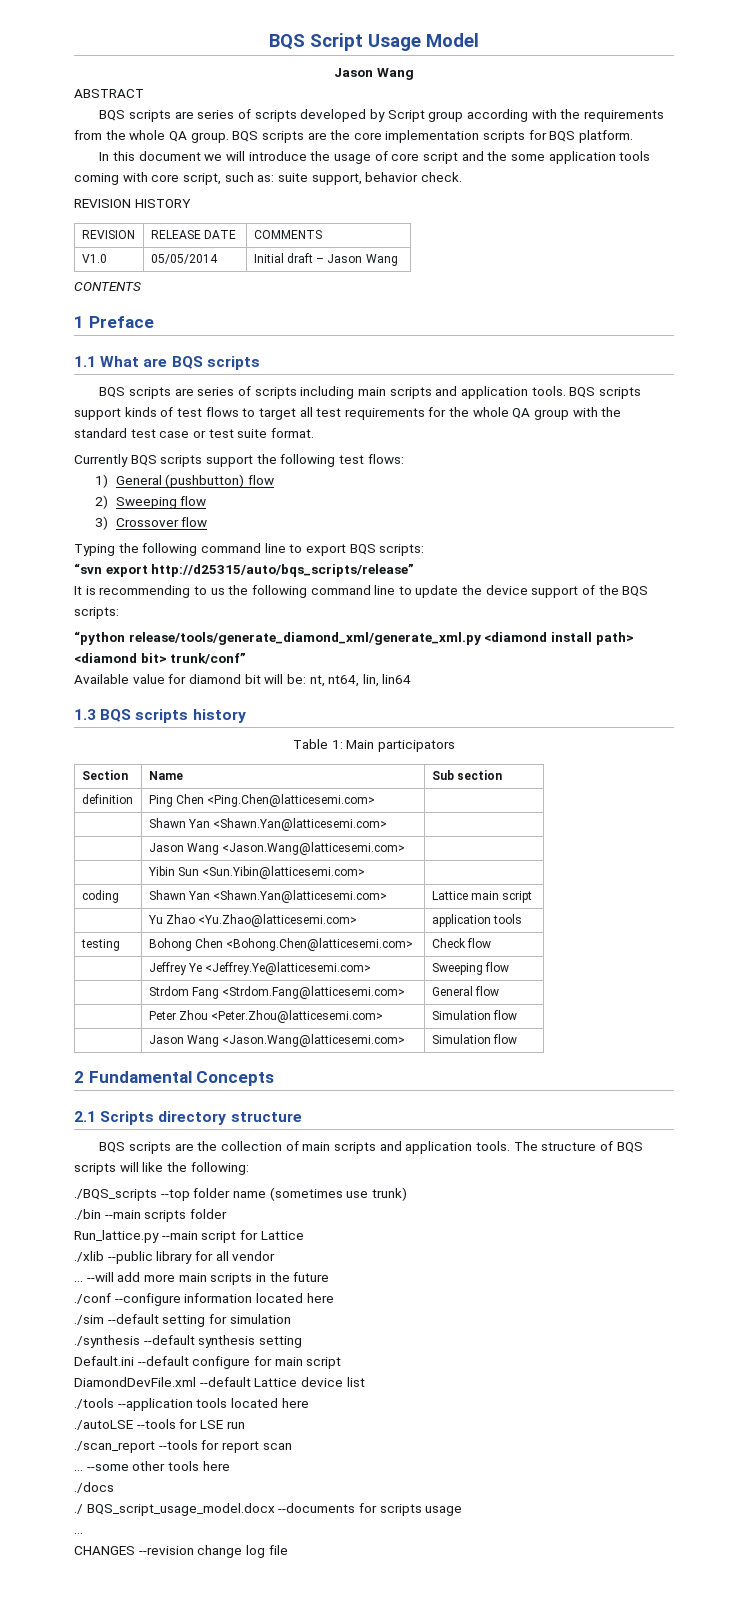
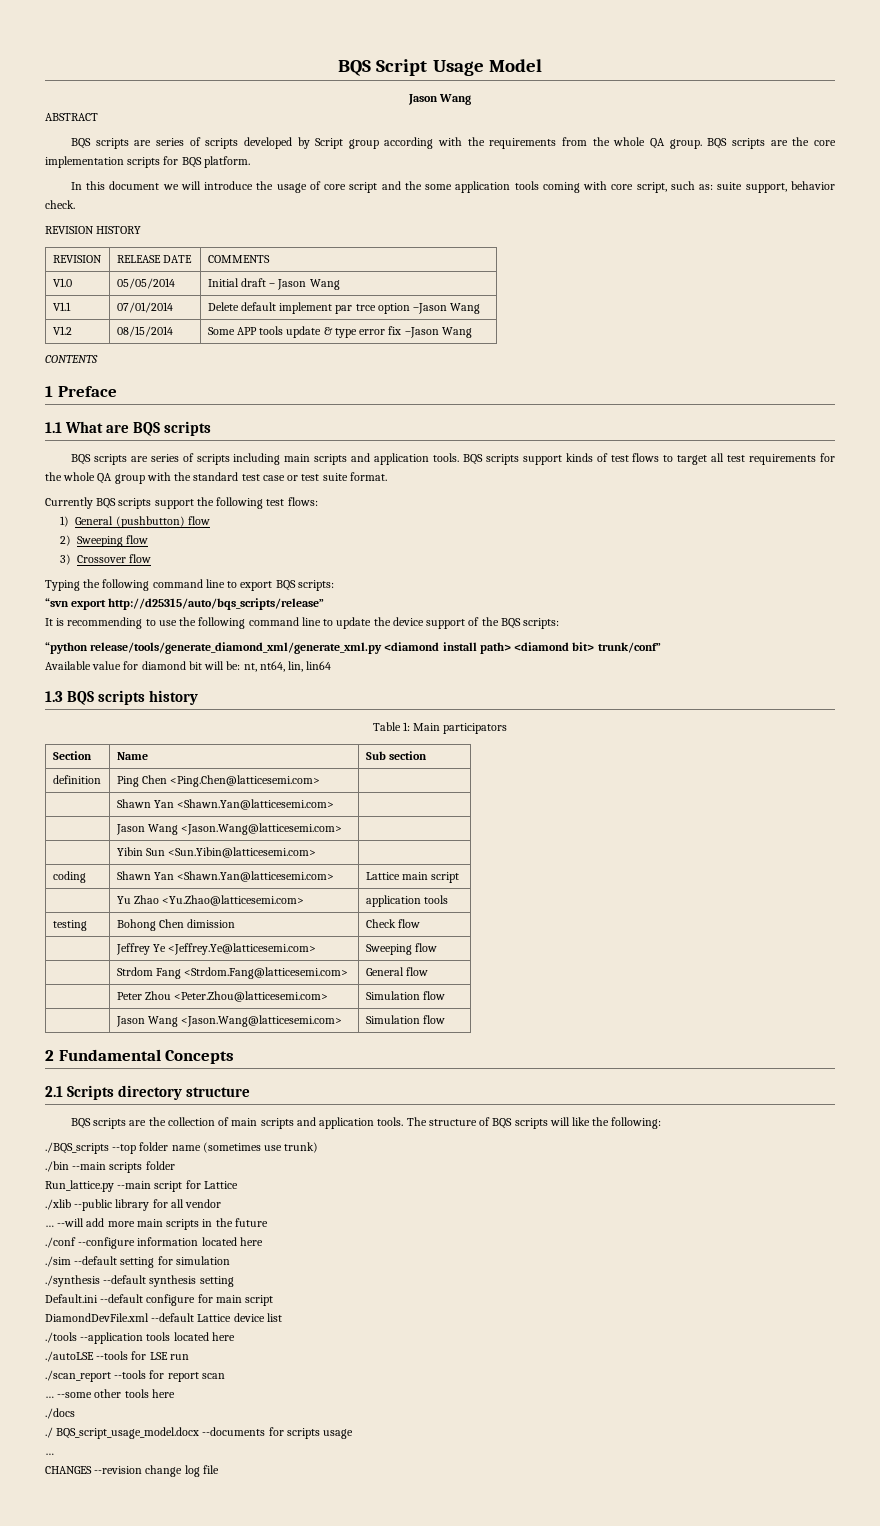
+ V1.1 | 07/01/2014 | Delete default implement par trce option –Jason Wang
+ V1.2 | 08/15/2014 | Some APP tools update & type error fix –Jason Wang
- It is recommending to us the following command line to update the device support of the BQS scripts:
+ It is recommending to use the following command line to update the device support of the BQS scripts:
- testing | Bohong Chen <Bohong.Chen@latticesemi.com> | Check flow
+ testing | Bohong Chen dimission | Check flow

